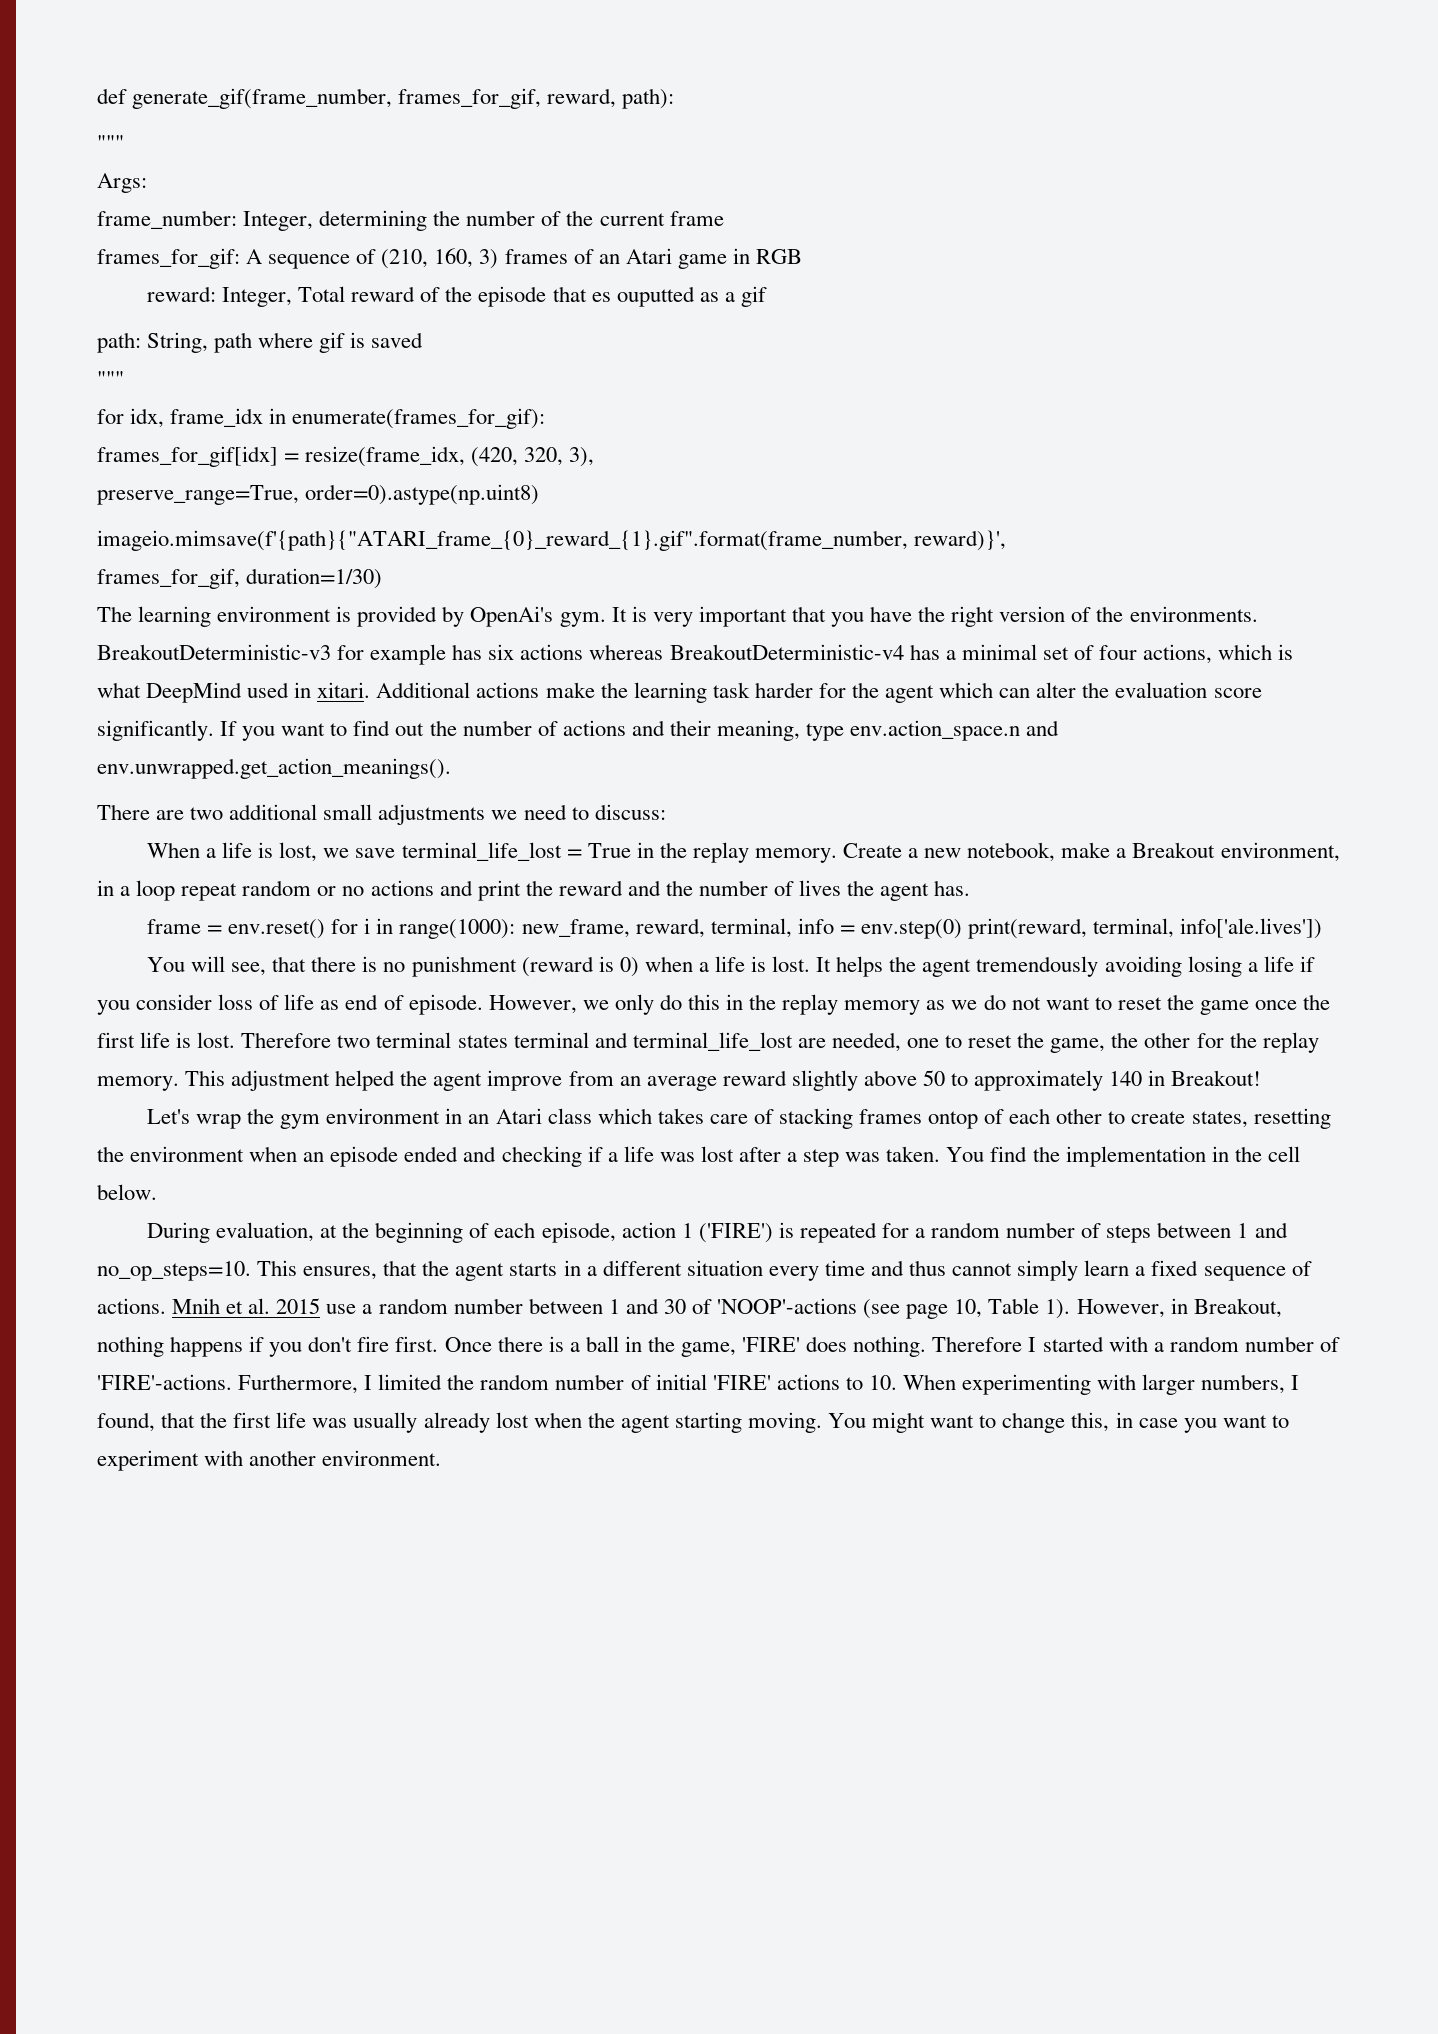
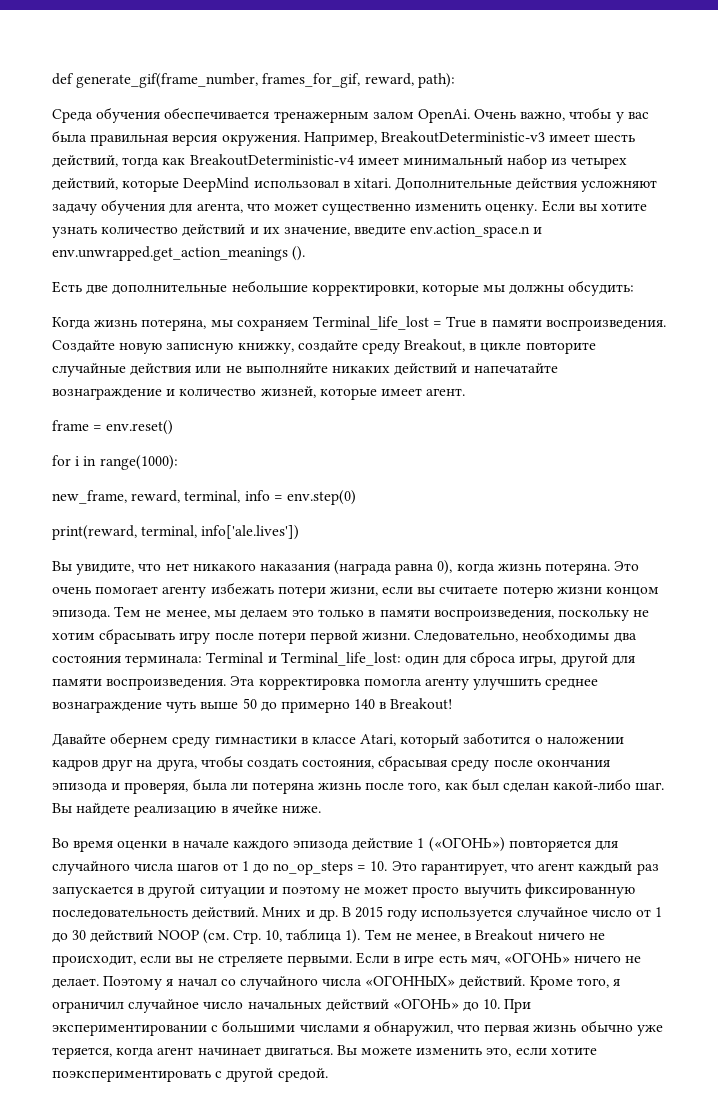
  def generate_gif(frame_number, frames_for_gif, reward, path):
- """
- Args:
- frame_number: Integer, determining the number of the current frame
- frames_for_gif: A sequence of (210, 160, 3) frames of an Atari game in RGB
- reward: Integer, Total reward of the episode that es ouputted as a gif
- path: String, path where gif is saved
- """
- for idx, frame_idx in enumerate(frames_for_gif):
- frames_for_gif[idx] = resize(frame_idx, (420, 320, 3),
- preserve_range=True, order=0).astype(np.uint8)
- imageio.mimsave(f'{path}{"ATARI_frame_{0}_reward_{1}.gif".format(frame_number, reward)}',
- frames_for_gif, duration=1/30)
- The learning environment is provided by OpenAi's gym. It is very important that you have the right version of the environments. BreakoutDeterministic-v3 for example has six actions whereas BreakoutDeterministic-v4 has a minimal set of four actions, which is what DeepMind used in xitari. Additional actions make the learning task harder for the agent which can alter the evaluation score significantly. If you want to find out the number of actions and their meaning, type env.action_space.n and env.unwrapped.get_action_meanings().
- There are two additional small adjustments we need to discuss:
- When a life is lost, we save terminal_life_lost = True in the replay memory. Create a new notebook, make a Breakout environment, in a loop repeat random or no actions and print the reward and the number of lives the agent has.
+ Среда обучения обеспечивается тренажерным залом OpenAi. Очень важно, чтобы у вас была правильная версия окружения. Например, BreakoutDeterministic-v3 имеет шесть действий, тогда как BreakoutDeterministic-v4 имеет минимальный набор из четырех действий, которые DeepMind использовал в xitari. Дополнительные действия усложняют задачу обучения для агента, что может существенно изменить оценку. Если вы хотите узнать количество действий и их значение, введите env.action_space.n и env.unwrapped.get_action_meanings ().
+ Есть две дополнительные небольшие корректировки, которые мы должны обсудить:
+ Когда жизнь потеряна, мы сохраняем Terminal_life_lost = True в памяти воспроизведения. Создайте новую записную книжку, создайте среду Breakout, в цикле повторите случайные действия или не выполняйте никаких действий и напечатайте вознаграждение и количество жизней, которые имеет агент.
- frame = env.reset() for i in range(1000): new_frame, reward, terminal, info = env.step(0) print(reward, terminal, info['ale.lives'])
+ frame = env.reset()
+ for i in range(1000):
+ new_frame, reward, terminal, info = env.step(0)
+ print(reward, terminal, info['ale.lives'])
- You will see, that there is no punishment (reward is 0) when a life is lost. It helps the agent tremendously avoiding losing a life if you consider loss of life as end of episode. However, we only do this in the replay memory as we do not want to reset the game once the first life is lost. Therefore two terminal states terminal and terminal_life_lost are needed, one to reset the game, the other for the replay memory. This adjustment helped the agent improve from an average reward slightly above 50 to approximately 140 in Breakout!
- Let's wrap the gym environment in an Atari class which takes care of stacking frames ontop of each other to create states, resetting the environment when an episode ended and checking if a life was lost after a step was taken. You find the implementation in the cell below.
- During evaluation, at the beginning of each episode, action 1 ('FIRE') is repeated for a random number of steps between 1 and no_op_steps=10. This ensures, that the agent starts in a different situation every time and thus cannot simply learn a fixed sequence of actions. Mnih et al. 2015 use a random number between 1 and 30 of 'NOOP'-actions (see page 10, Table 1). However, in Breakout, nothing happens if you don't fire first. Once there is a ball in the game, 'FIRE' does nothing. Therefore I started with a random number of 'FIRE'-actions. Furthermore, I limited the random number of initial 'FIRE' actions to 10. When experimenting with larger numbers, I found, that the first life was usually already lost when the agent starting moving. You might want to change this, in case you want to experiment with another environment.
+ Вы увидите, что нет никакого наказания (награда равна 0), когда жизнь потеряна. Это очень помогает агенту избежать потери жизни, если вы считаете потерю жизни концом эпизода. Тем не менее, мы делаем это только в памяти воспроизведения, поскольку не хотим сбрасывать игру после потери первой жизни. Следовательно, необходимы два состояния терминала: Terminal и Terminal_life_lost: один для сброса игры, другой для памяти воспроизведения. Эта корректировка помогла агенту улучшить среднее вознаграждение чуть выше 50 до примерно 140 в Breakout!
+ Давайте обернем среду гимнастики в классе Atari, который заботится о наложении кадров друг на друга, чтобы создать состояния, сбрасывая среду после окончания эпизода и проверяя, была ли потеряна жизнь после того, как был сделан какой-либо шаг. Вы найдете реализацию в ячейке ниже.
+ Во время оценки в начале каждого эпизода действие 1 («ОГОНЬ») повторяется для случайного числа шагов от 1 до no_op_steps = 10. Это гарантирует, что агент каждый раз запускается в другой ситуации и поэтому не может просто выучить фиксированную последовательность действий. Мних и др. В 2015 году используется случайное число от 1 до 30 действий NOOP (см. Стр. 10, таблица 1). Тем не менее, в Breakout ничего не происходит, если вы не стреляете первыми. Если в игре есть мяч, «ОГОНЬ» ничего не делает. Поэтому я начал со случайного числа «ОГОННЫХ» действий. Кроме того, я ограничил случайное число начальных действий «ОГОНЬ» до 10. При экспериментировании с большими числами я обнаружил, что первая жизнь обычно уже теряется, когда агент начинает двигаться. Вы можете изменить это, если хотите поэкспериментировать с другой средой.

